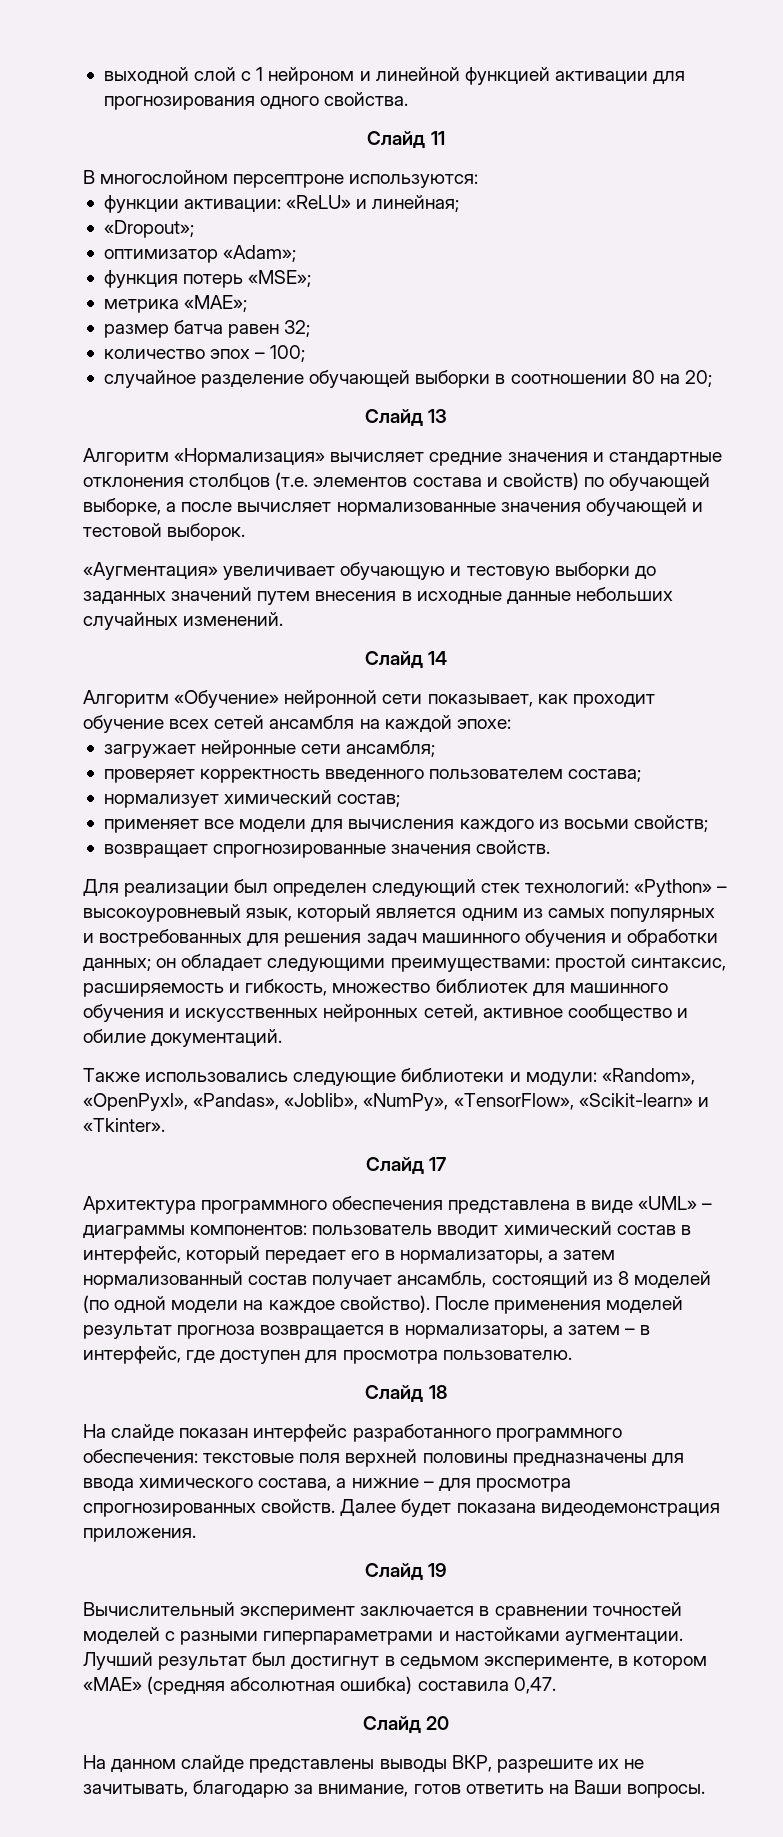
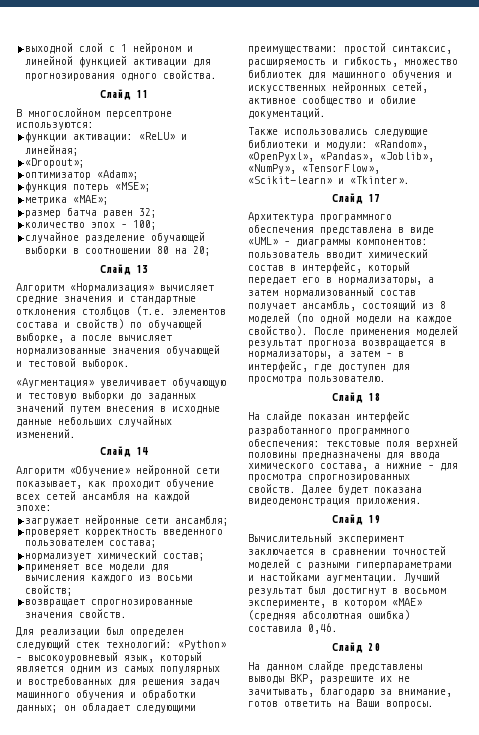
- Лучший результат был достигнут в седьмом эксперименте, в котором «MAE» (средняя абсолютная ошибка) составила 0,47.
+ Лучший результат был достигнут в восьмом эксперименте, в котором «MAE» (средняя абсолютная ошибка) составила 0,46.

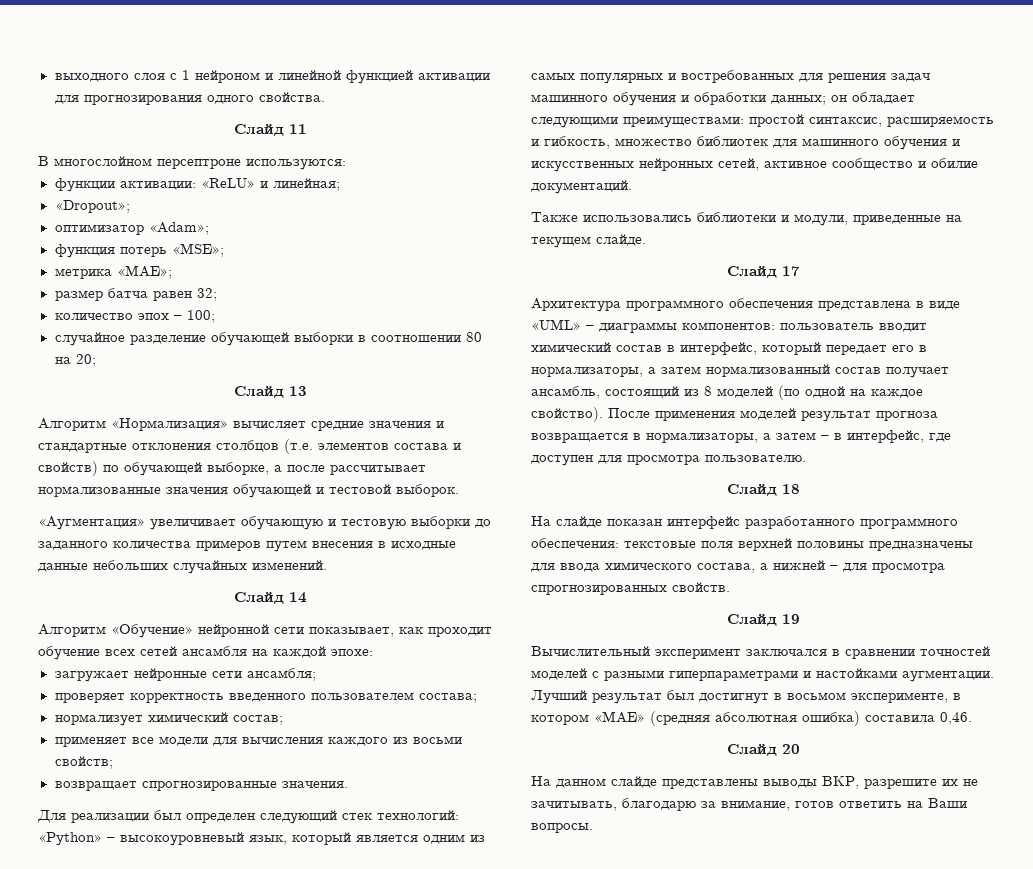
- выходной слой с 1 нейроном и линейной функцией активации для прогнозирования одного свойства.
+ выходного слоя с 1 нейроном и линейной функцией активации для прогнозирования одного свойства.
- Алгоритм «Нормализация» вычисляет средние значения и стандартные отклонения столбцов (т.е. элементов состава и свойств) по обучающей выборке, а после вычисляет нормализованные значения обучающей и тестовой выборок.
+ Алгоритм «Нормализация» вычисляет средние значения и стандартные отклонения столбцов (т.е. элементов состава и свойств) по обучающей выборке, а после рассчитывает нормализованные значения обучающей и тестовой выборок.
- «Аугментация» увеличивает обучающую и тестовую выборки до заданных значений путем внесения в исходные данные небольших случайных изменений.
+ «Аугментация» увеличивает обучающую и тестовую выборки до заданного количества примеров путем внесения в исходные данные небольших случайных изменений.
- возвращает спрогнозированные значения свойств.
+ возвращает спрогнозированные значения.
- Также использовались следующие библиотеки и модули: «Random», «OpenPyxl», «Pandas», «Joblib», «NumPy», «TensorFlow», «Scikit-learn» и «Tkinter».
+ Также использовались библиотеки и модули, приведенные на текущем слайде.
- Архитектура программного обеспечения представлена в виде «UML» – диаграммы компонентов: пользователь вводит химический состав в интерфейс, который передает его в нормализаторы, а затем нормализованный состав получает ансамбль, состоящий из 8 моделей (по одной модели на каждое свойство).
+ Архитектура программного обеспечения представлена в виде «UML» – диаграммы компонентов: пользователь вводит химический состав в интерфейс, который передает его в нормализаторы, а затем нормализованный состав получает ансамбль, состоящий из 8 моделей (по одной на каждое свойство).
- На слайде показан интерфейс разработанного программного обеспечения: текстовые поля верхней половины предназначены для ввода химического состава, а нижние – для просмотра спрогнозированных свойств. Далее будет показана видеодемонстрация приложения.
+ На слайде показан интерфейс разработанного программного обеспечения: текстовые поля верхней половины предназначены для ввода химического состава, а нижней – для просмотра спрогнозированных свойств.
- Вычислительный эксперимент заключается в сравнении точностей моделей с разными гиперпараметрами и настойками аугментации.
+ Вычислительный эксперимент заключался в сравнении точностей моделей с разными гиперпараметрами и настойками аугментации.

